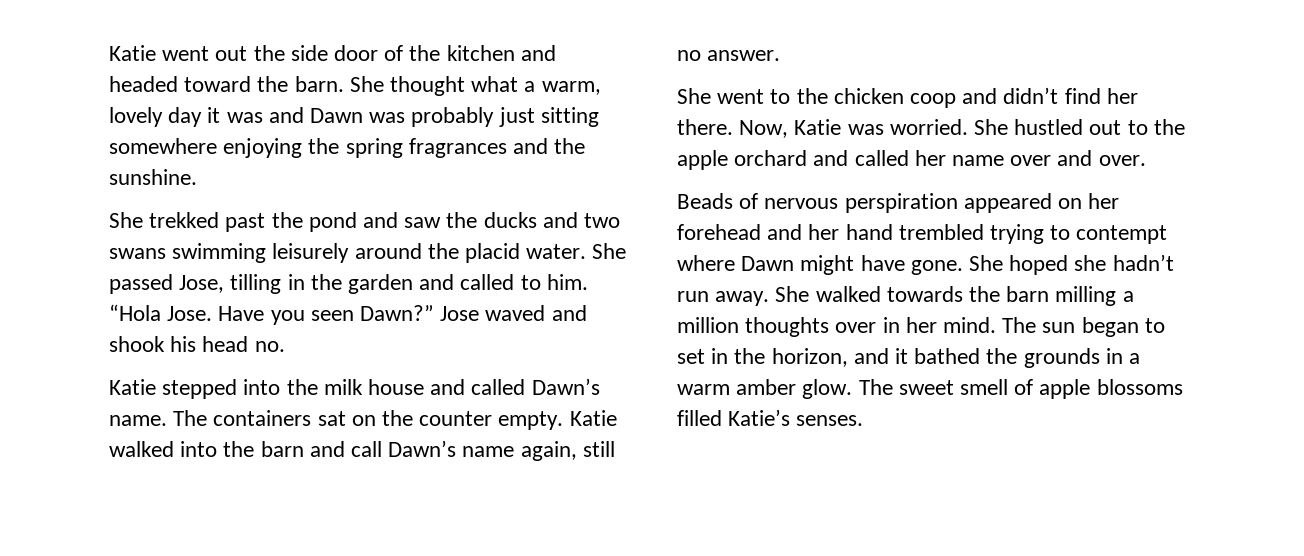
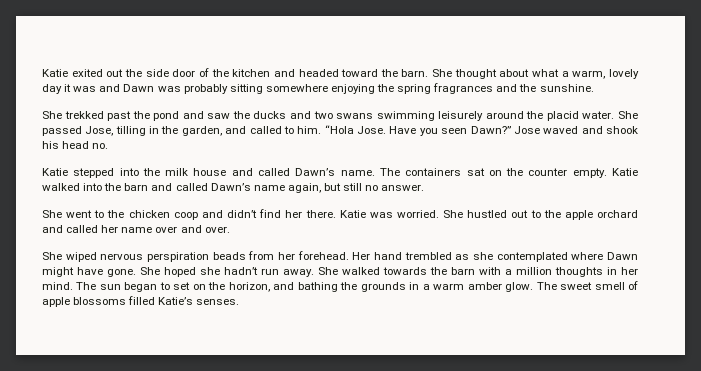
- Katie went out the side door of the kitchen and headed toward the barn.
+ Katie exited out the side door of the kitchen and headed toward the barn.
- She thought what a warm, lovely day it was and Dawn was probably just sitting somewhere enjoying the spring fragrances and the sunshine.
+ She thought about what a warm, lovely day it was and Dawn was probably sitting somewhere enjoying the spring fragrances and the sunshine.
- She passed Jose, tilling in the garden and called to him.
+ She passed Jose, tilling in the garden, and called to him.
- Katie walked into the barn and call Dawn’s name again, still no answer.
+ Katie walked into the barn and called Dawn’s name again, but still no answer.
- Now, Katie was worried.
+ Katie was worried.
- Beads of nervous perspiration appeared on her forehead and her hand trembled trying to contempt where Dawn might have gone.
+ She wiped nervous perspiration beads from her forehead. Her hand trembled as she contemplated where Dawn might have gone.
- She walked towards the barn milling a million thoughts over in her mind.
+ She walked towards the barn with a million thoughts in her mind.
- The sun began to set in the horizon, and it bathed the grounds in a warm amber glow.
+ The sun began to set on the horizon, and bathing the grounds in a warm amber glow.

